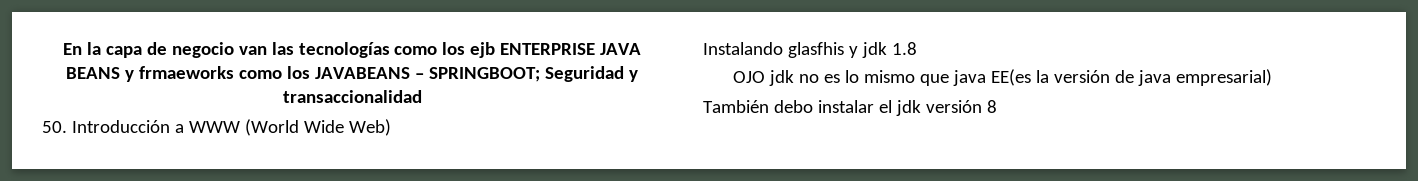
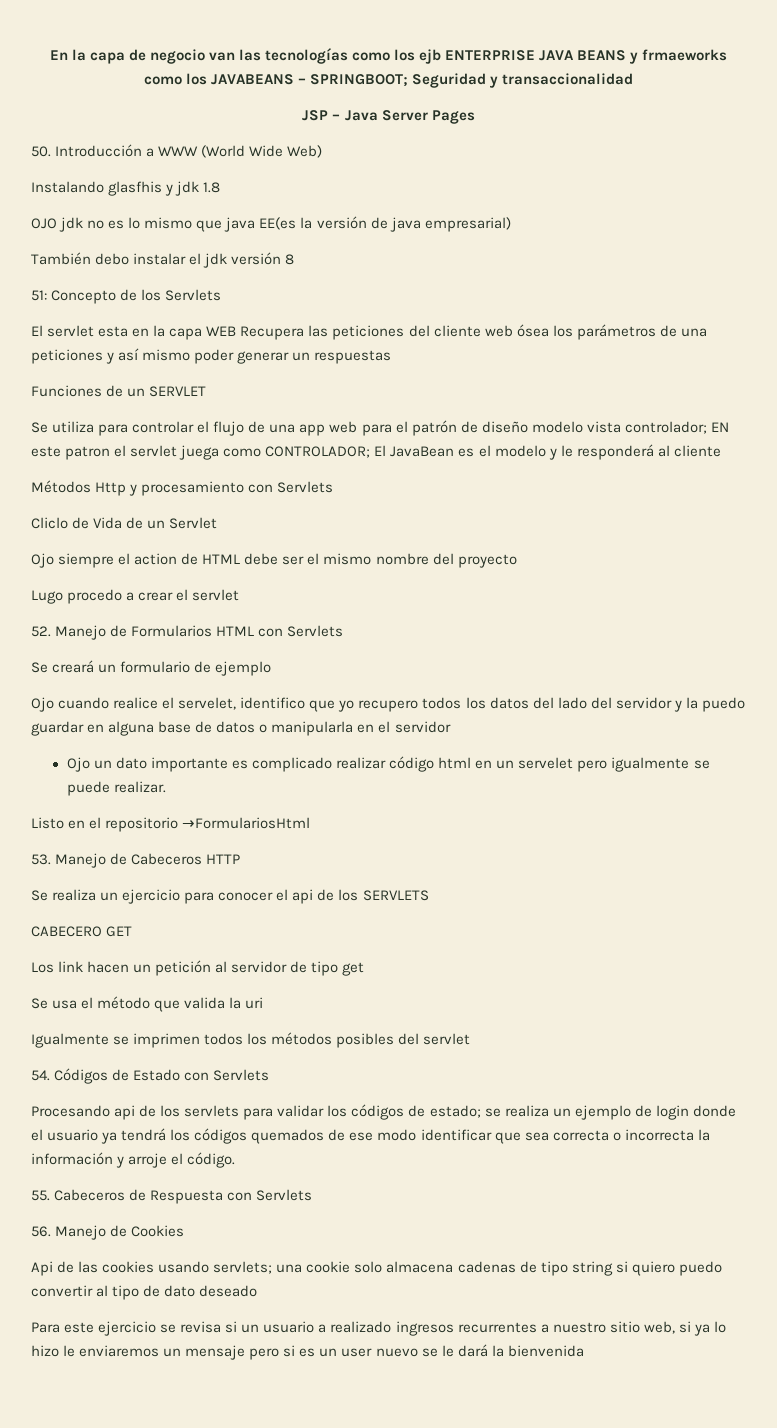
+ JSP – Java Server Pages
+ 51: Concepto de los Servlets
+ El servlet esta en la capa WEB Recupera las peticiones del cliente web ósea los parámetros de una peticiones y así mismo poder generar un respuestas
+ Funciones de un SERVLET
+ Se utiliza para controlar el flujo de una app web para el patrón de diseño modelo vista controlador; EN este patron el servlet juega como CONTROLADOR; El JavaBean es el modelo y le responderá al cliente
+ Métodos Http y procesamiento con Servlets
+ Cliclo de Vida de un Servlet
+ Ojo siempre el action de HTML debe ser el mismo nombre del proyecto
+ Lugo procedo a crear el servlet
+ 52. Manejo de Formularios HTML con Servlets
+ Se creará un formulario de ejemplo
+ Ojo cuando realice el servelet, identifico que yo recupero todos los datos del lado del servidor y la puedo guardar en alguna base de datos o manipularla en el servidor
+ Ojo un dato importante es complicado realizar código html en un servelet pero igualmente se puede realizar.
+ Listo en el repositorio →FormulariosHtml
+ 53. Manejo de Cabeceros HTTP
+ Se realiza un ejercicio para conocer el api de los SERVLETS
+ CABECERO GET
+ Los link hacen un petición al servidor de tipo get
+ Se usa el método que valida la uri
+ Igualmente se imprimen todos los métodos posibles del servlet
+ 54. Códigos de Estado con Servlets
+ Procesando api de los servlets para validar los códigos de estado; se realiza un ejemplo de login donde el usuario ya tendrá los códigos quemados de ese modo identificar que sea correcta o incorrecta la información y arroje el código.
+ 55. Cabeceros de Respuesta con Servlets
+ 56. Manejo de Cookies
+ Api de las cookies usando servlets; una cookie solo almacena cadenas de tipo string si quiero puedo convertir al tipo de dato deseado
+ Para este ejercicio se revisa si un usuario a realizado ingresos recurrentes a nuestro sitio web, si ya lo hizo le enviaremos un mensaje pero si es un user nuevo se le dará la bienvenida

